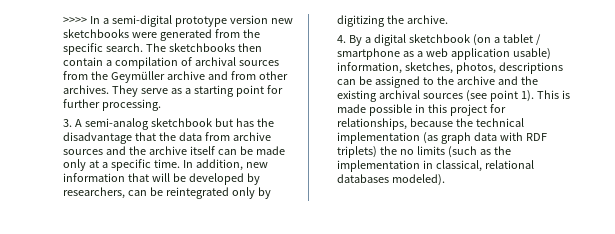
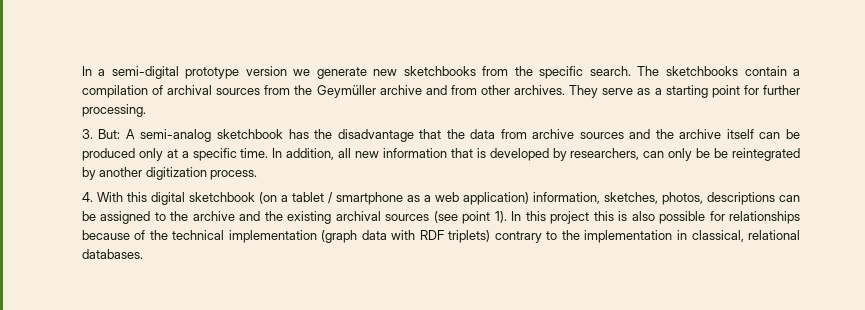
- >>>> In a semi-digital prototype version new sketchbooks were generated from the specific search.
+ In a semi-digital prototype version we generate new sketchbooks from the specific search.
- The sketchbooks then contain a compilation of archival sources from the Geymüller archive and from other archives.
+ The sketchbooks contain a compilation of archival sources from the Geymüller archive and from other archives.
- 3. A semi-analog sketchbook but has the disadvantage that the data from archive sources and the archive itself can be made only at a specific time.
+ 3. But: A semi-analog sketchbook has the disadvantage that the data from archive sources and the archive itself can be produced only at a specific time.
- In addition, new information that will be developed by researchers, can be reintegrated only by digitizing the archive.
+ In addition, all new information that is developed by researchers, can only be be reintegrated by another digitization process.
- 4. By a digital sketchbook (on a tablet / smartphone as a web application usable) information, sketches, photos, descriptions can be assigned to the archive and the existing archival sources (see point 1).
+ 4. With this digital sketchbook (on a tablet / smartphone as a web application) information, sketches, photos, descriptions can be assigned to the archive and the existing archival sources (see point 1).
- This is made possible in this project for relationships, because the technical implementation (as graph data with RDF triplets) the no limits (such as the implementation in classical, relational databases modeled).
+ In this project this is also possible for relationships because of the technical implementation (graph data with RDF triplets) contrary to the implementation in classical, relational databases.

